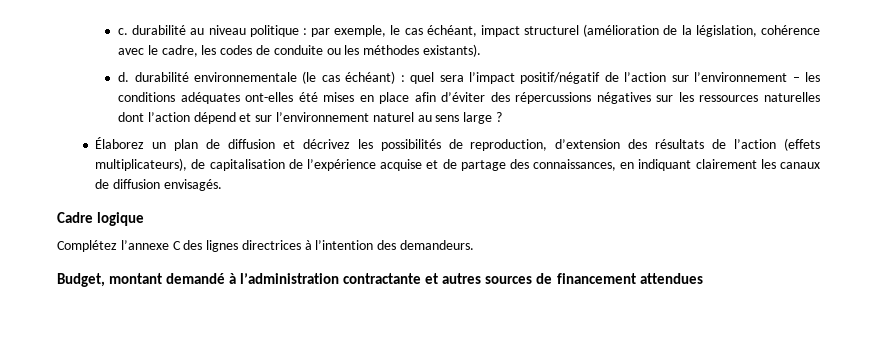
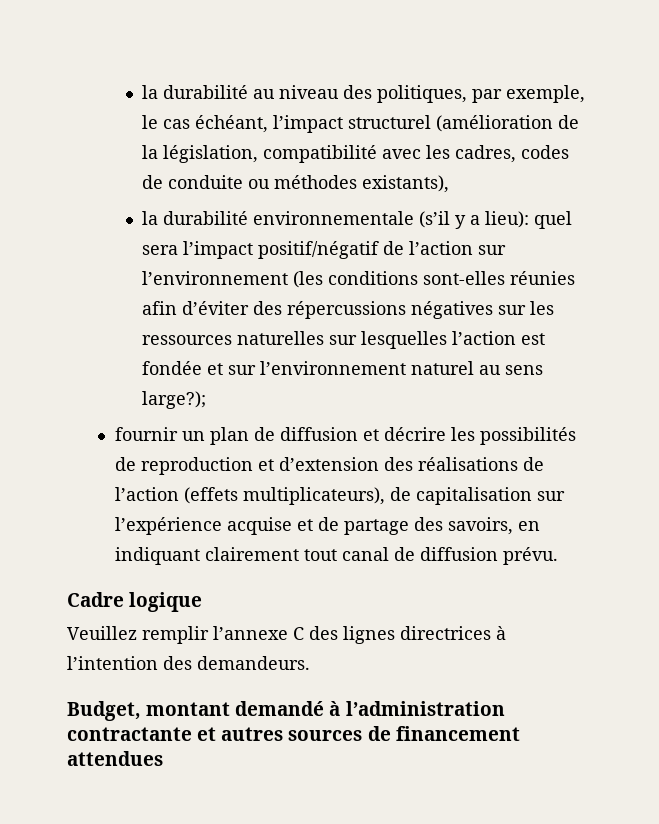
- c. durabilité au niveau politique : par exemple, le cas échéant, impact structurel (amélioration de la législation, cohérence avec le cadre, les codes de conduite ou les méthodes existants).
- d. durabilité environnementale (le cas échéant) :
+ la durabilité au niveau des politiques, par exemple, le cas échéant, l’impact structurel (amélioration de la législation, compatibilité avec les cadres, codes de conduite ou méthodes existants),
+ la durabilité environnementale (s’il y a lieu):
- quel sera l’impact positif/négatif de l’action sur l’environnement – les conditions adéquates ont-elles été mises en place afin d’éviter des répercussions négatives sur les ressources naturelles dont l’action dépend et sur l’environnement naturel au sens large ?
- Élaborez un plan de diffusion et décrivez les possibilités de reproduction, d’extension des résultats de l’action (effets multiplicateurs), de capitalisation de l’expérience acquise et de partage des connaissances, en indiquant clairement les canaux de diffusion envisagés.
+ quel sera l’impact positif/négatif de l’action sur l’environnement (les conditions sont-elles réunies afin d’éviter des répercussions négatives sur les ressources naturelles sur lesquelles l’action est fondée et sur l’environnement naturel au sens large?);
+ fournir un plan de diffusion et décrire les possibilités de reproduction et d’extension des réalisations de l’action (effets multiplicateurs), de capitalisation sur l’expérience acquise et de partage des savoirs, en indiquant clairement tout canal de diffusion prévu.
- Complétez l’annexe C des lignes directrices à l’intention des demandeurs.
+ Veuillez remplir l’annexe C des lignes directrices à l’intention des demandeurs.

